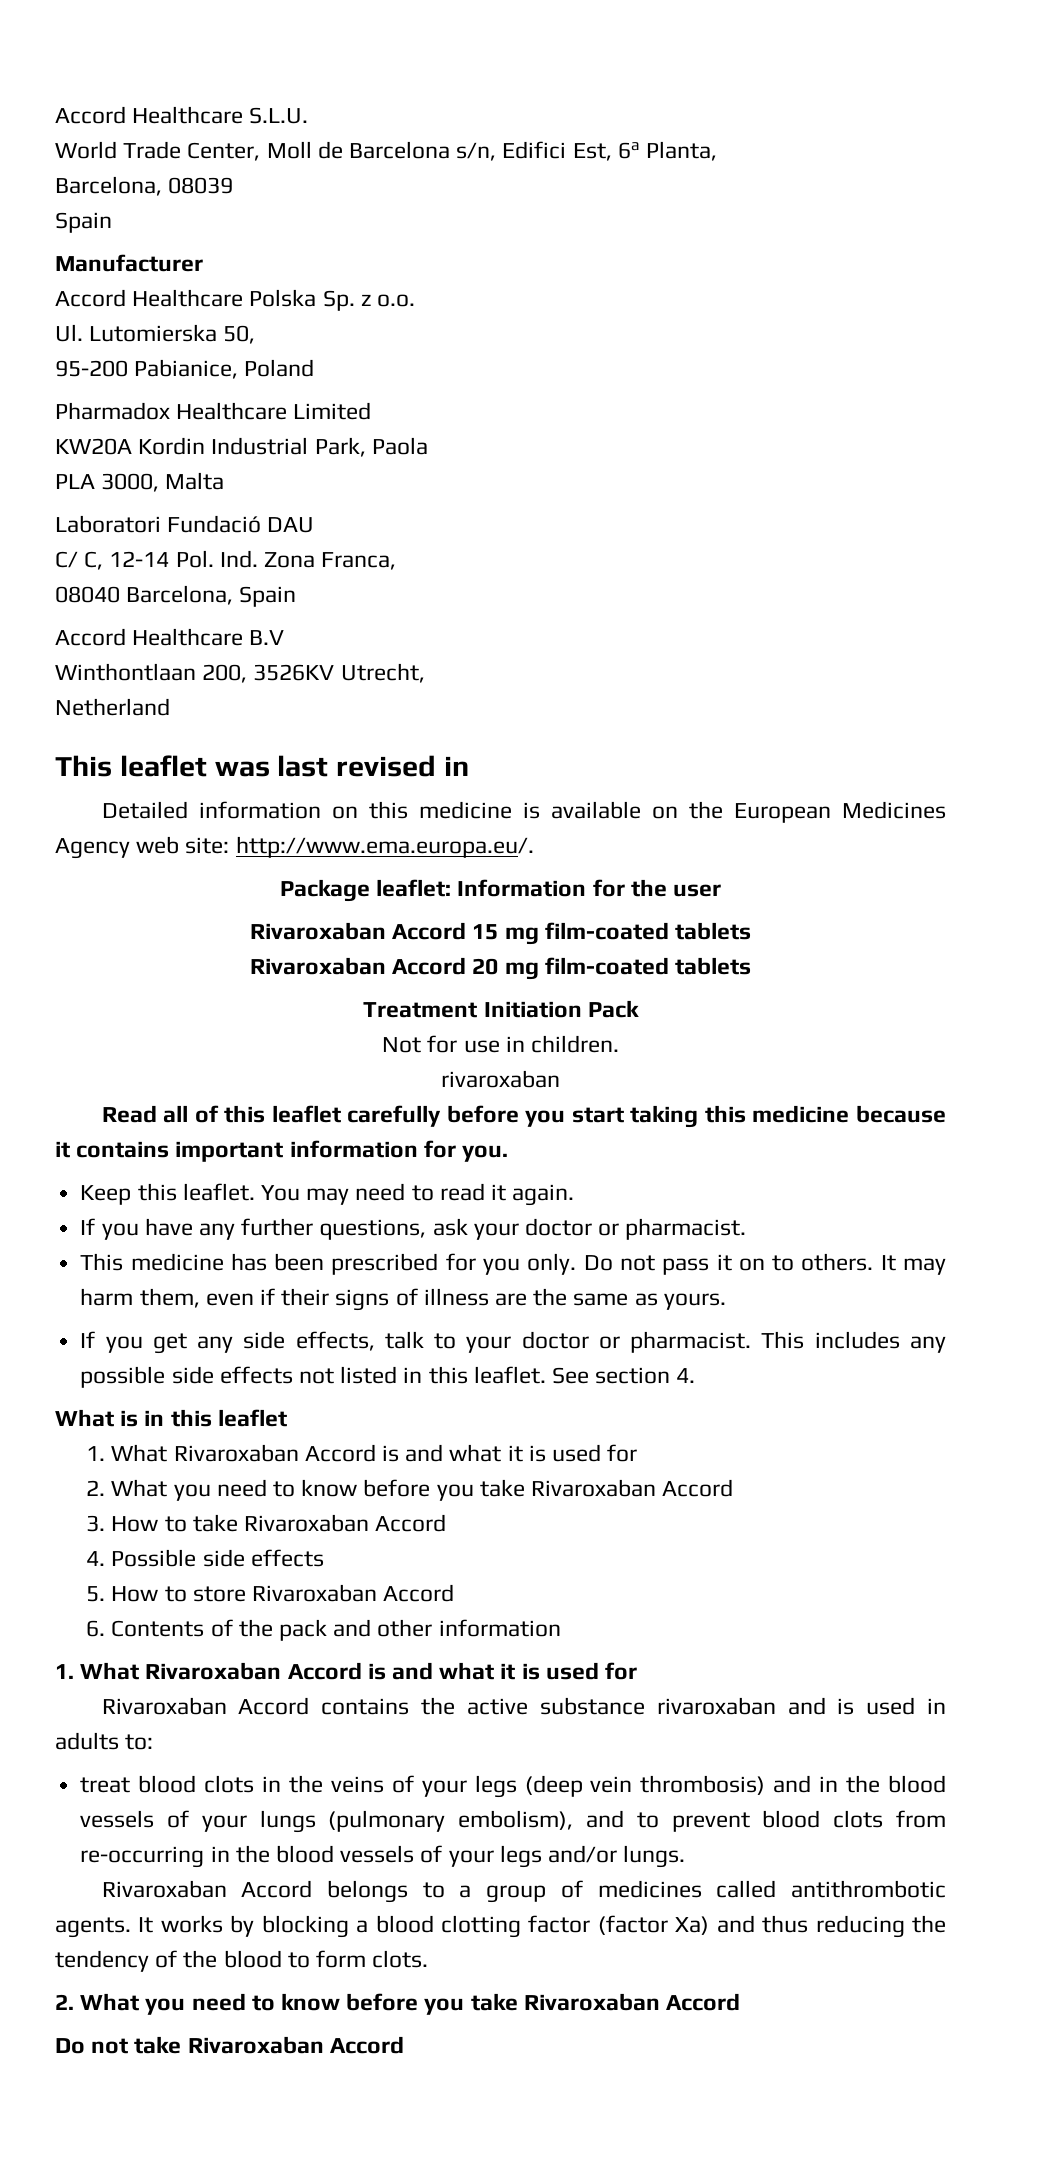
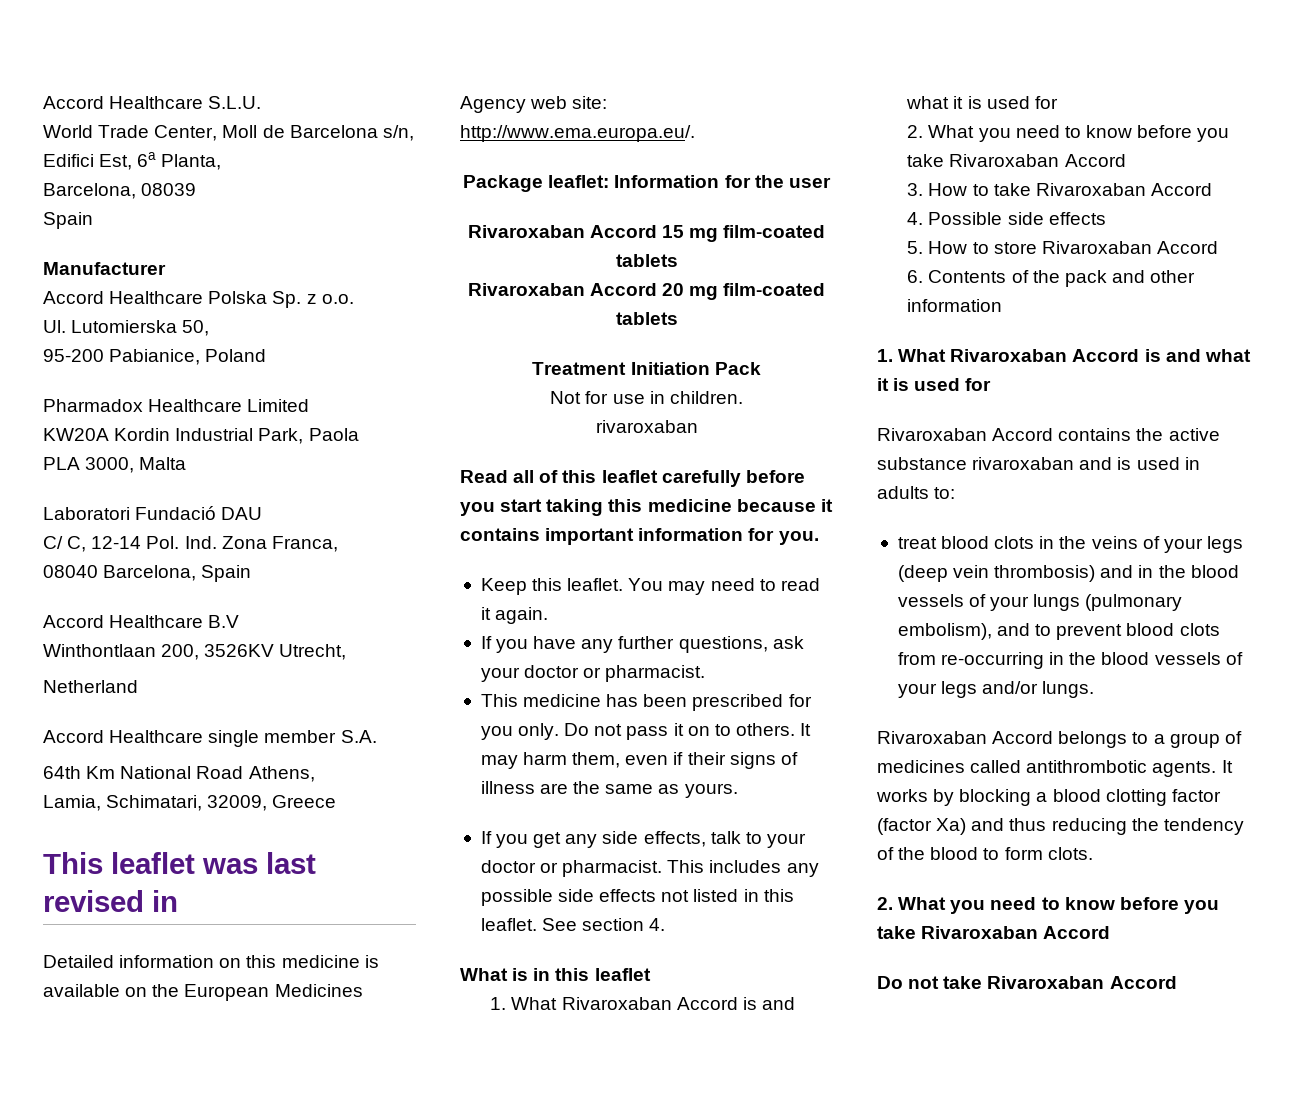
+ Accord Healthcare single member S.A.
+ 64th Km National Road Athens,
+ Lamia, Schimatari, 32009, Greece

